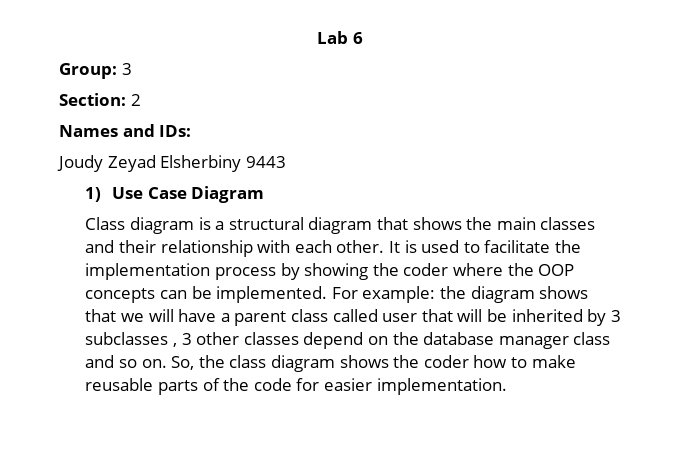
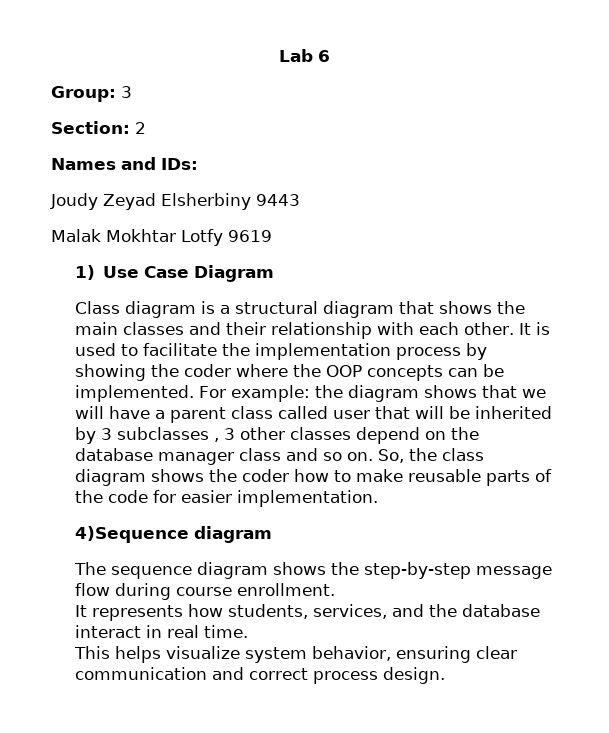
+ Malak Mokhtar Lotfy 9619
+ 4)Sequence diagram
+ The sequence diagram shows the step-by-step message flow during course enrollment.
+ It represents how students, services, and the database interact in real time.
+ This helps visualize system behavior, ensuring clear communication and correct process design.

